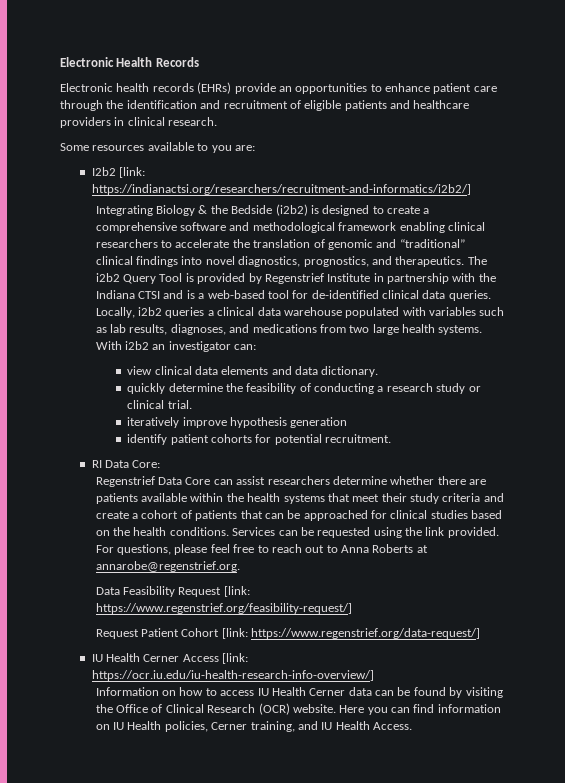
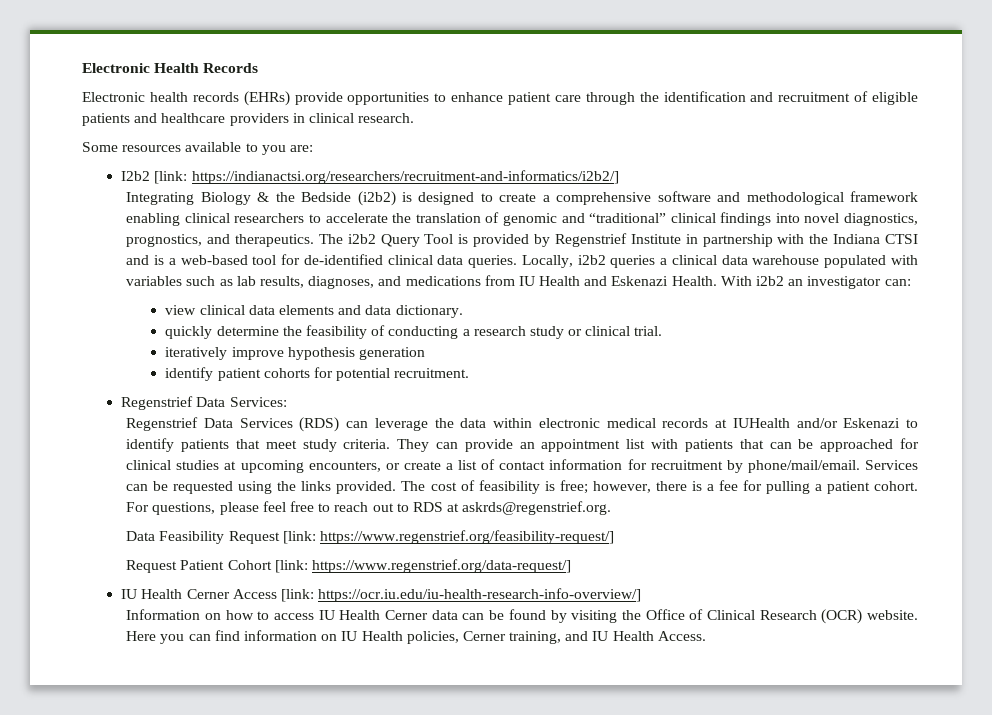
- Electronic health records (EHRs) provide an opportunities to enhance patient care through the identification and recruitment of eligible patients and healthcare providers in clinical research.
+ Electronic health records (EHRs) provide opportunities to enhance patient care through the identification and recruitment of eligible patients and healthcare providers in clinical research.
- Locally, i2b2 queries a clinical data warehouse populated with variables such as lab results, diagnoses, and medications from two large health systems.
+ Locally, i2b2 queries a clinical data warehouse populated with variables such as lab results, diagnoses, and medications from IU Health and Eskenazi Health.
- RI Data Core:
- Regenstrief Data Core can assist researchers determine whether there are patients available within the health systems that meet their study criteria and create a cohort of patients that can be approached for clinical studies based on the health conditions.
+ Regenstrief Data Services:
+ Regenstrief Data Services (RDS) can leverage the data within electronic medical records at IUHealth and/or Eskenazi to identify patients that meet study criteria. They can provide an appointment list with patients that can be approached for clinical studies at upcoming encounters, or create a list of contact information for recruitment by phone/mail/email.
- Services can be requested using the link provided.
+ Services can be requested using the links provided. The cost of feasibility is free; however, there is a fee for pulling a patient cohort.
- For questions, please feel free to reach out to Anna Roberts at annarobe@regenstrief.org.
+ For questions, please feel free to reach out to RDS at askrds@regenstrief.org.

